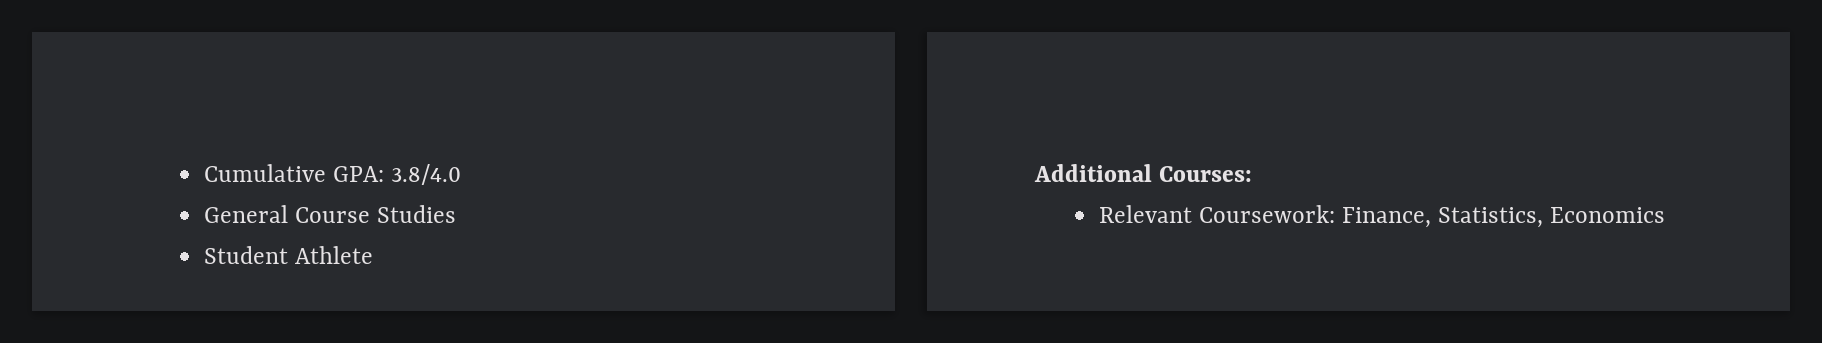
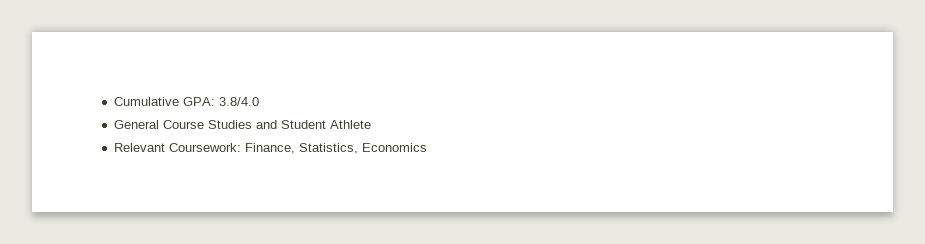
- General Course Studies
- Student Athlete
+ General Course Studies and Student Athlete
- Additional Courses:

